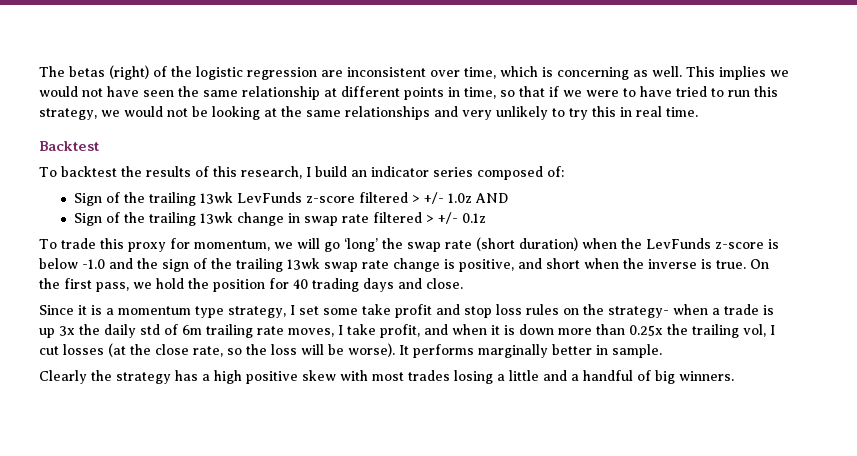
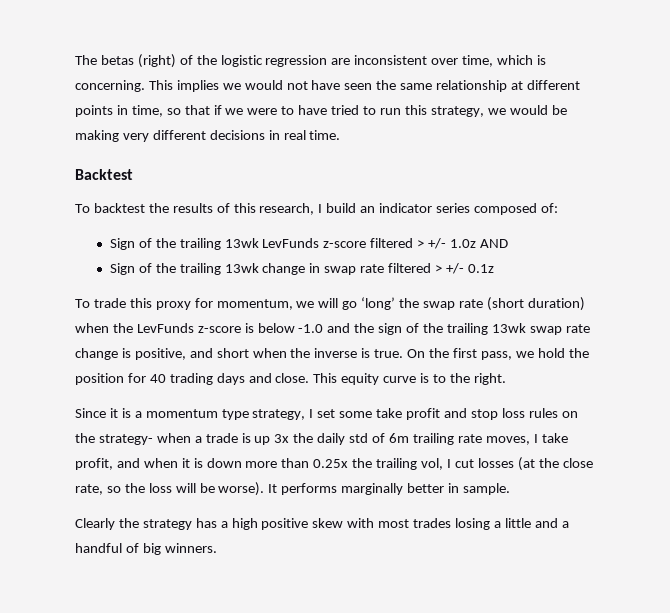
- The betas (right) of the logistic regression are inconsistent over time, which is concerning as well.
+ The betas (right) of the logistic regression are inconsistent over time, which is concerning.
- This implies we would not have seen the same relationship at different points in time, so that if we were to have tried to run this strategy, we would not be looking at the same relationships and very unlikely to try this in real time.
+ This implies we would not have seen the same relationship at different points in time, so that if we were to have tried to run this strategy, we would be making very different decisions in real time.
+ This equity curve is to the right.

